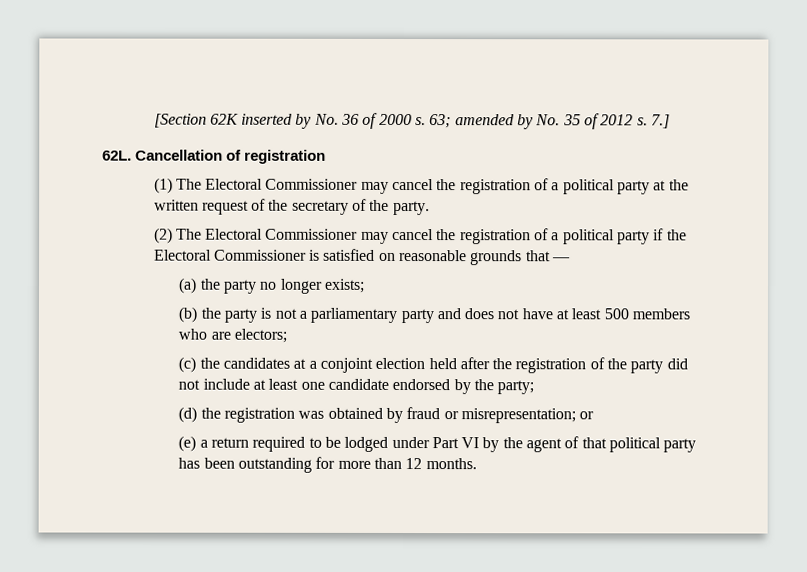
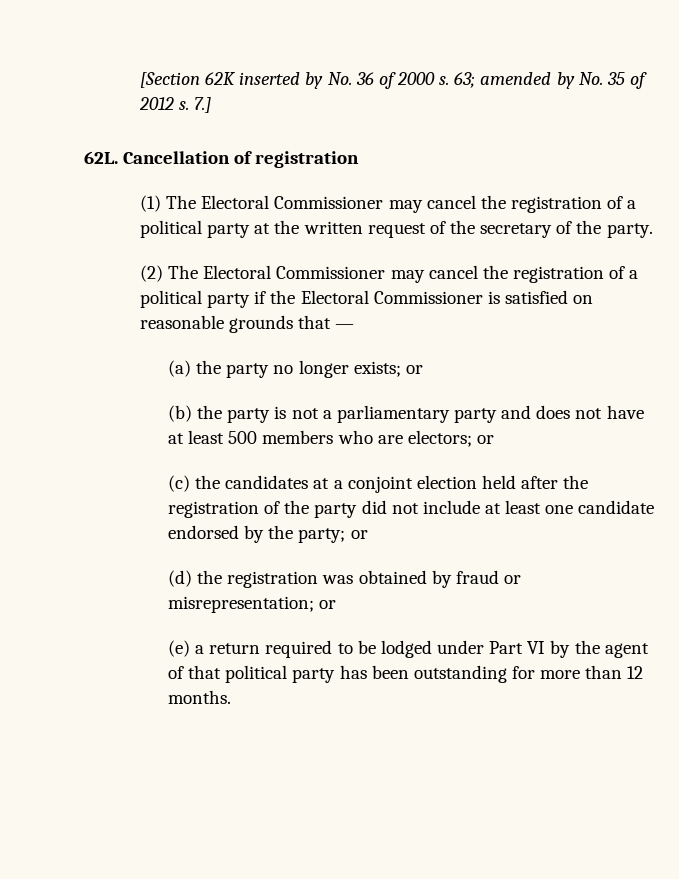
- (a) the party no longer exists;
+ (a) the party no longer exists; or
- (b) the party is not a parliamentary party and does not have at least 500 members who are electors;
+ (b) the party is not a parliamentary party and does not have at least 500 members who are electors; or
- (c) the candidates at a conjoint election held after the registration of the party did not include at least one candidate endorsed by the party;
+ (c) the candidates at a conjoint election held after the registration of the party did not include at least one candidate endorsed by the party; or

